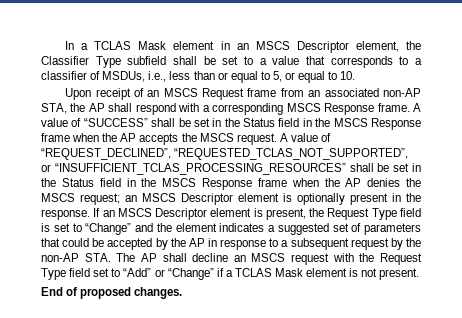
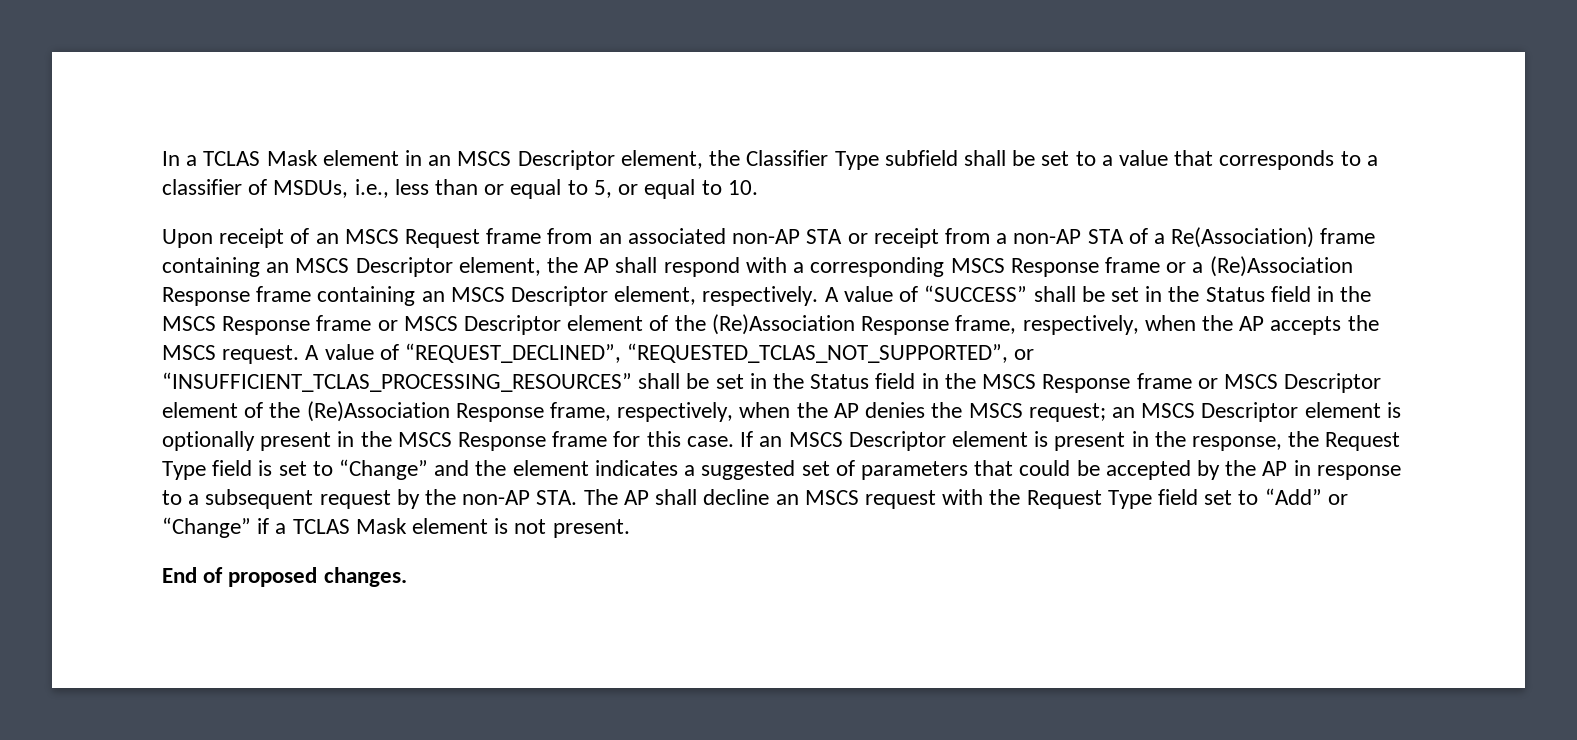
- Upon receipt of an MSCS Request frame from an associated non-AP STA, the AP shall respond with a corresponding MSCS Response frame.
+ Upon receipt of an MSCS Request frame from an associated non-AP STA or receipt from a non-AP STA of a Re(Association) frame containing an MSCS Descriptor element, the AP shall respond with a corresponding MSCS Response frame or a (Re)Association Response frame containing an MSCS Descriptor element, respectively.
- A value of “SUCCESS” shall be set in the Status field in the MSCS Response frame when the AP accepts the MSCS request.
+ A value of “SUCCESS” shall be set in the Status field in the MSCS Response frame or MSCS Descriptor element of the (Re)Association Response frame, respectively, when the AP accepts the MSCS request.
- A value of “REQUEST_DECLINED”, “REQUESTED_TCLAS_NOT_SUPPORTED”, or “INSUFFICIENT_TCLAS_PROCESSING_RESOURCES” shall be set in the Status field in the MSCS Response frame when the AP denies the MSCS request; an MSCS Descriptor element is optionally present in the response.
+ A value of “REQUEST_DECLINED”, “REQUESTED_TCLAS_NOT_SUPPORTED”, or “INSUFFICIENT_TCLAS_PROCESSING_RESOURCES” shall be set in the Status field in the MSCS Response frame or MSCS Descriptor element of the (Re)Association Response frame, respectively, when the AP denies the MSCS request; an MSCS Descriptor element is optionally present in the MSCS Response frame for this case.
- If an MSCS Descriptor element is present, the Request Type field is set to “Change” and the element indicates a suggested set of parameters that could be accepted by the AP in response to a subsequent request by the non-AP STA. The AP shall decline an MSCS request with the Request Type field set to “Add” or “Change” if a TCLAS Mask element is not present.
+ If an MSCS Descriptor element is present in the response, the Request Type field is set to “Change” and the element indicates a suggested set of parameters that could be accepted by the AP in response to a subsequent request by the non-AP STA. The AP shall decline an MSCS request with the Request Type field set to “Add” or “Change” if a TCLAS Mask element is not present.

